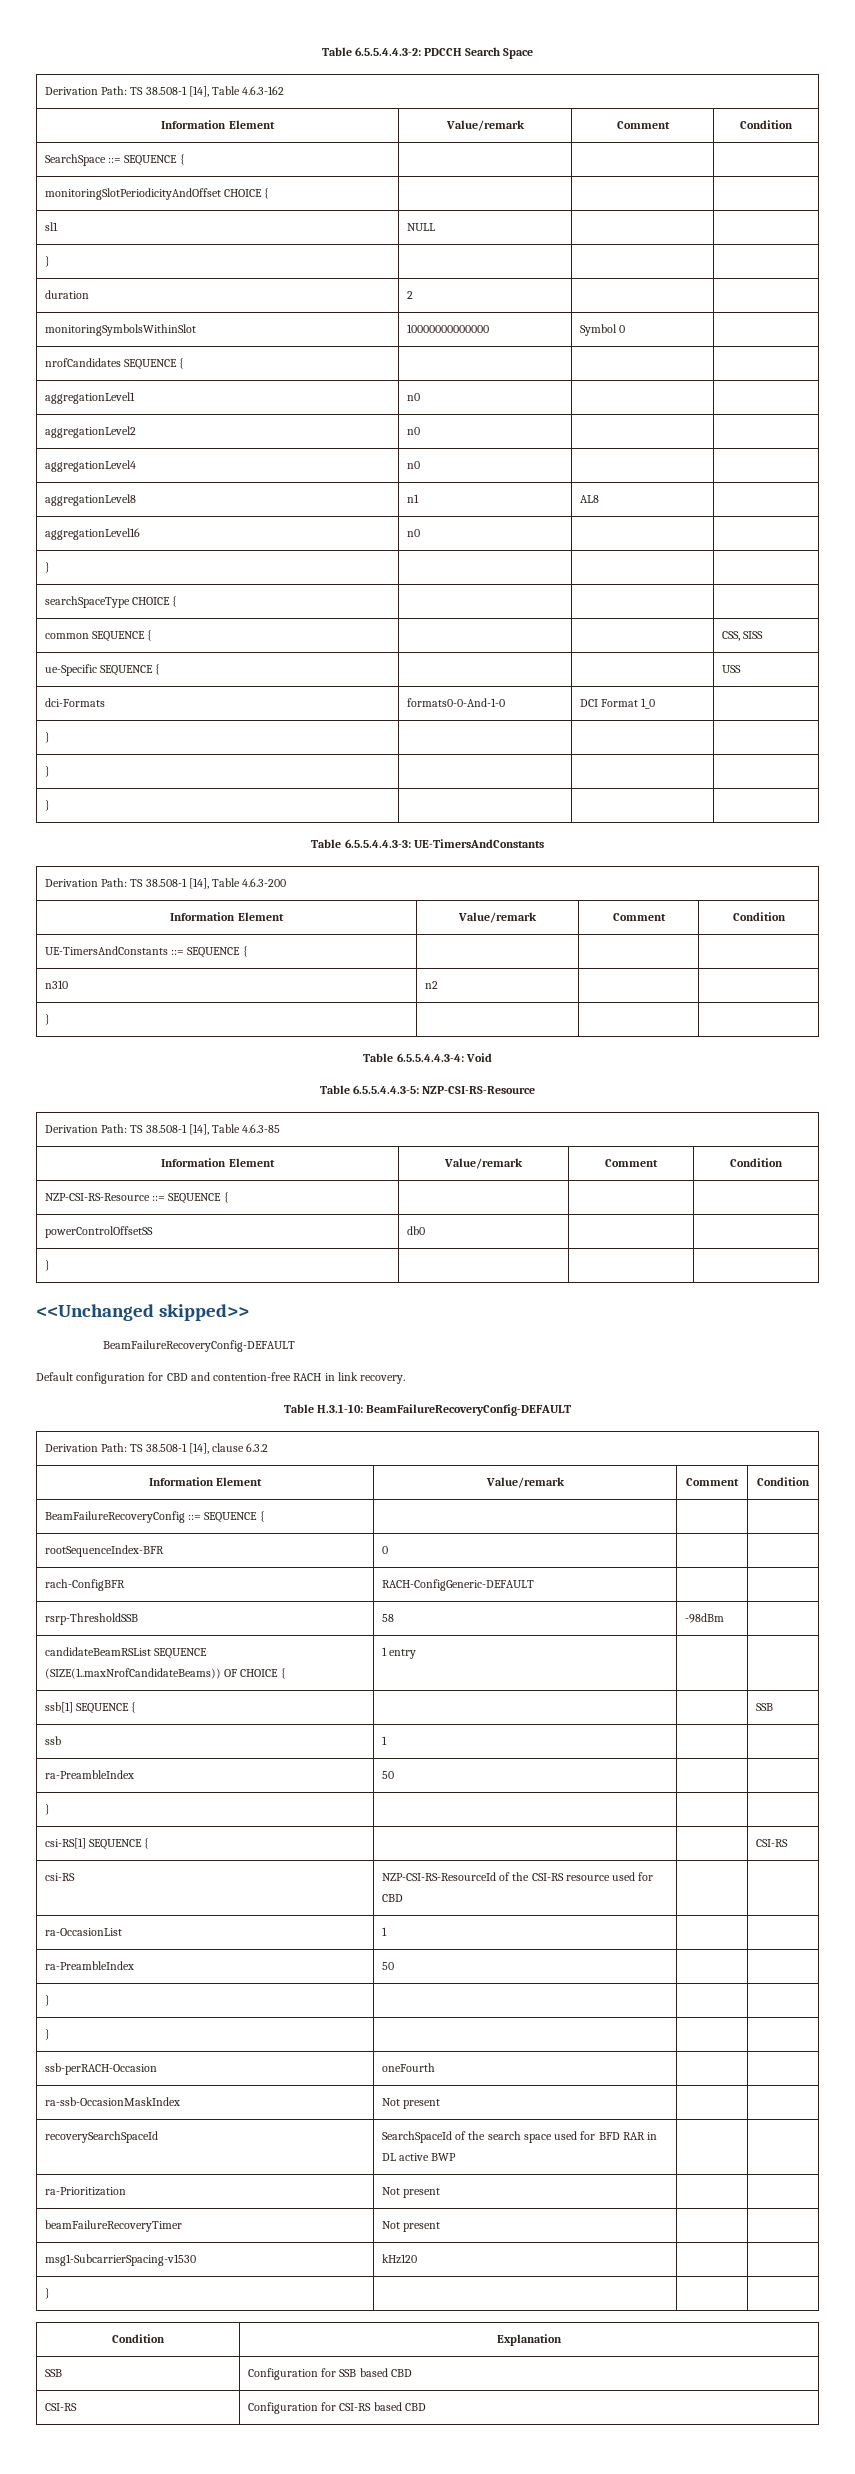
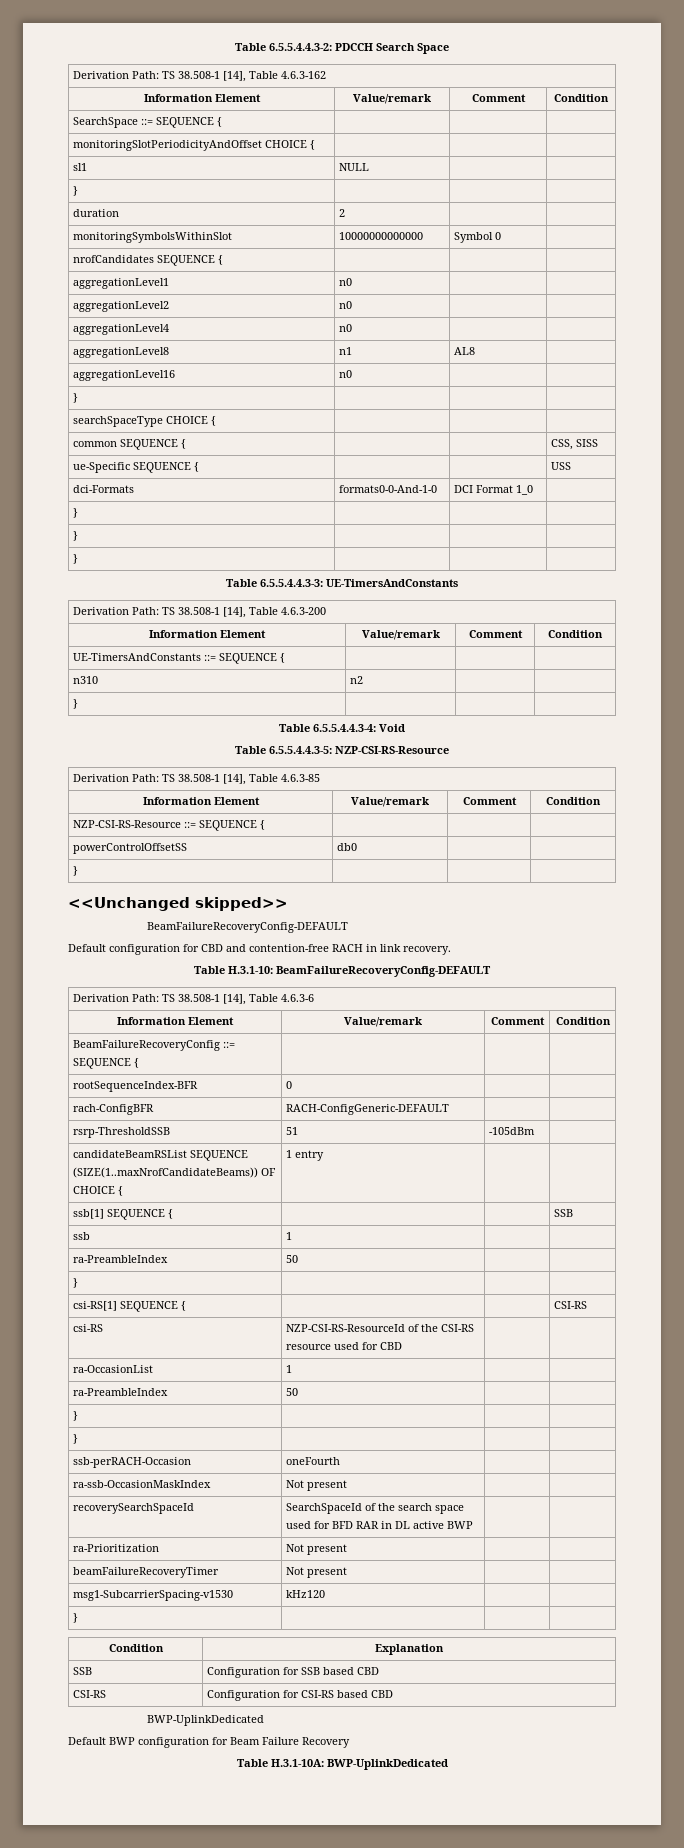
- Derivation Path: TS 38.508-1 [14], clause 6.3.2
+ Derivation Path: TS 38.508-1 [14], Table 4.6.3-6
- rsrp-ThresholdSSB | 58 | -98dBm |
+ rsrp-ThresholdSSB | 51 | -105dBm |
  CSI-RS | Configuration for CSI-RS based CBD
+ BWP-UplinkDedicated
+ Default BWP configuration for Beam Failure Recovery
+ Table H.3.1-10A: BWP-UplinkDedicated

